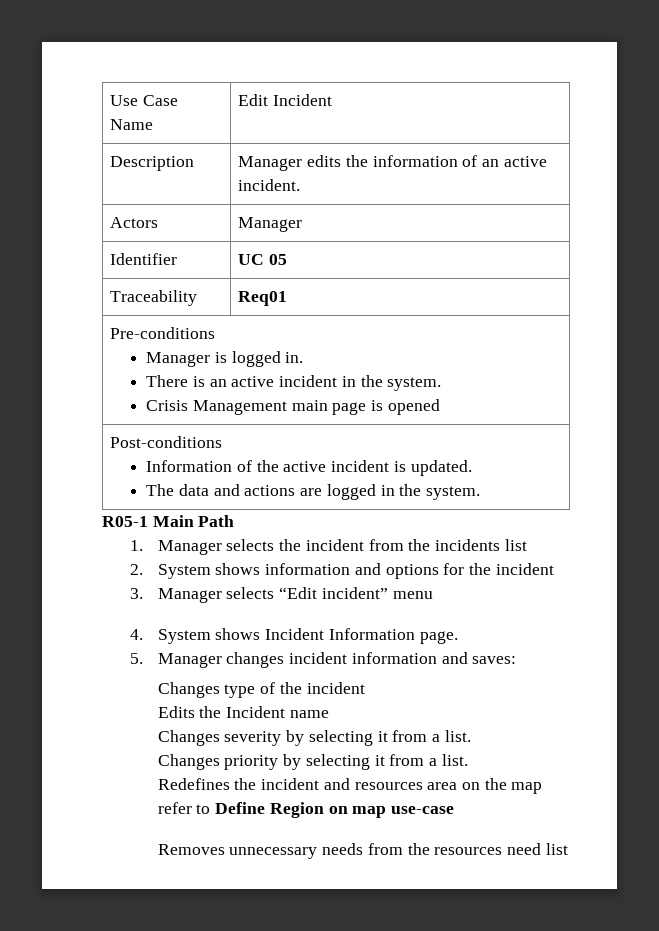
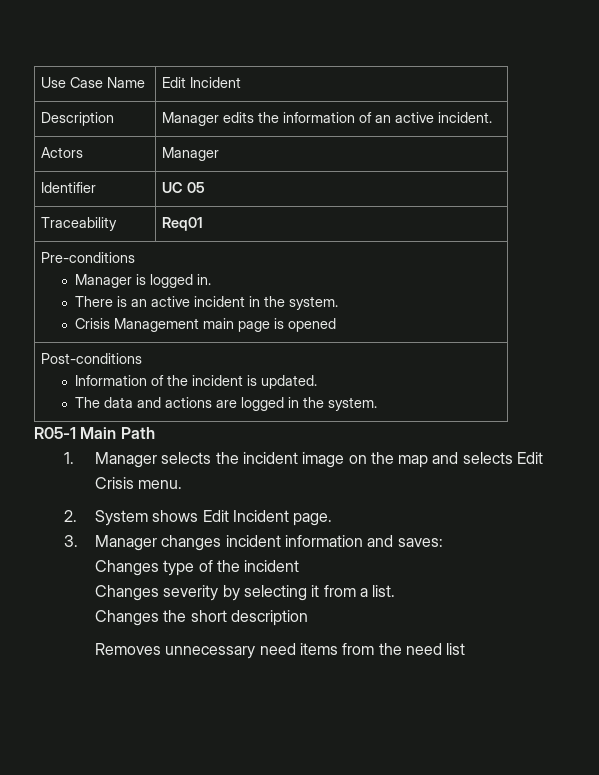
  Post-conditions
- Information of the active incident is updated.
+ Information of the incident is updated.
- 1. Manager selects the incident from the incidents list
- 2. System shows information and options for the incident
- 3. Manager selects “Edit incident” menu
- 4. System shows Incident Information page.
+ 1. Manager selects the incident image on the map and selects Edit Crisis menu.
+ 2. System shows Edit Incident page.
- 5. Manager changes incident information and saves:
+ 3. Manager changes incident information and saves:
- Edits the Incident name
- Changes priority by selecting it from a list.
- Redefines the incident and resources area on the map refer to Define Region on map use-case
+ Changes the short description
- Removes unnecessary needs from the resources need list
+ Removes unnecessary need items from the need list

